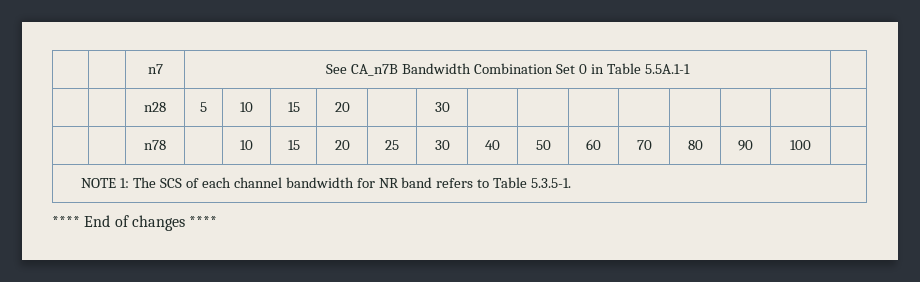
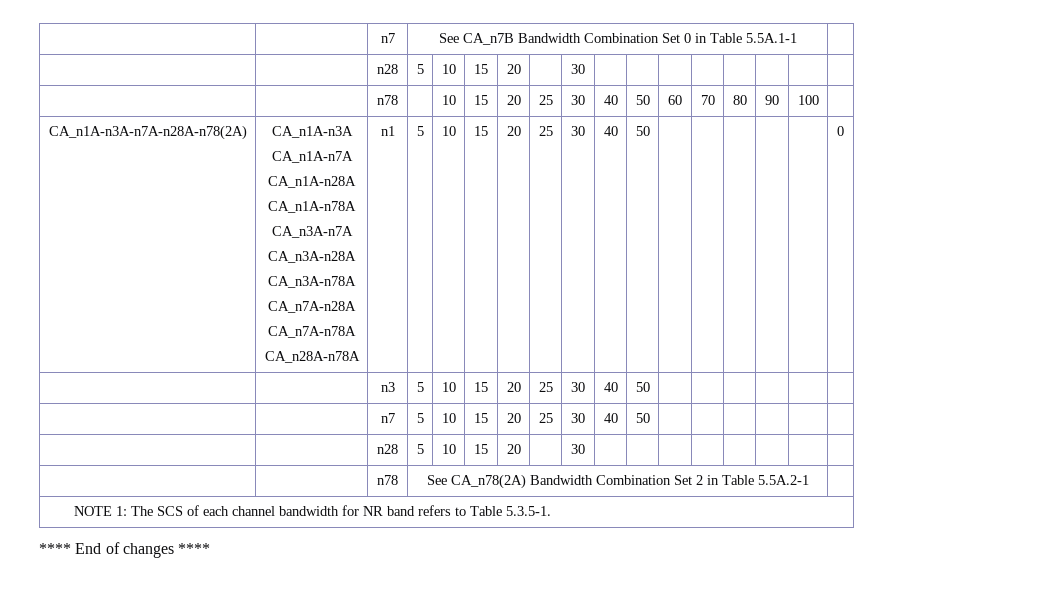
+ CA_n1A-n3A-n7A-n28A-n78(2A) | CA_n1A-n3A
+ CA_n1A-n7A
+ CA_n1A-n28A
+ CA_n1A-n78A
+ CA_n3A-n7A
+ CA_n3A-n28A
+ CA_n3A-n78A
+ CA_n7A-n28A
+ CA_n7A-n78A
+ CA_n28A-n78A | n1 | 5 | 10 | 15 | 20 | 25 | 30 | 40 | 50 | | | | | | 0
+ | | n3 | 5 | 10 | 15 | 20 | 25 | 30 | 40 | 50 | | | | | |
+ | | n7 | 5 | 10 | 15 | 20 | 25 | 30 | 40 | 50 | | | | | |
+ | | n28 | 5 | 10 | 15 | 20 | | 30 | | | | | | | |
+ | | n78 | See CA_n78(2A) Bandwidth Combination Set 2 in Table 5.5A.2-1 |

